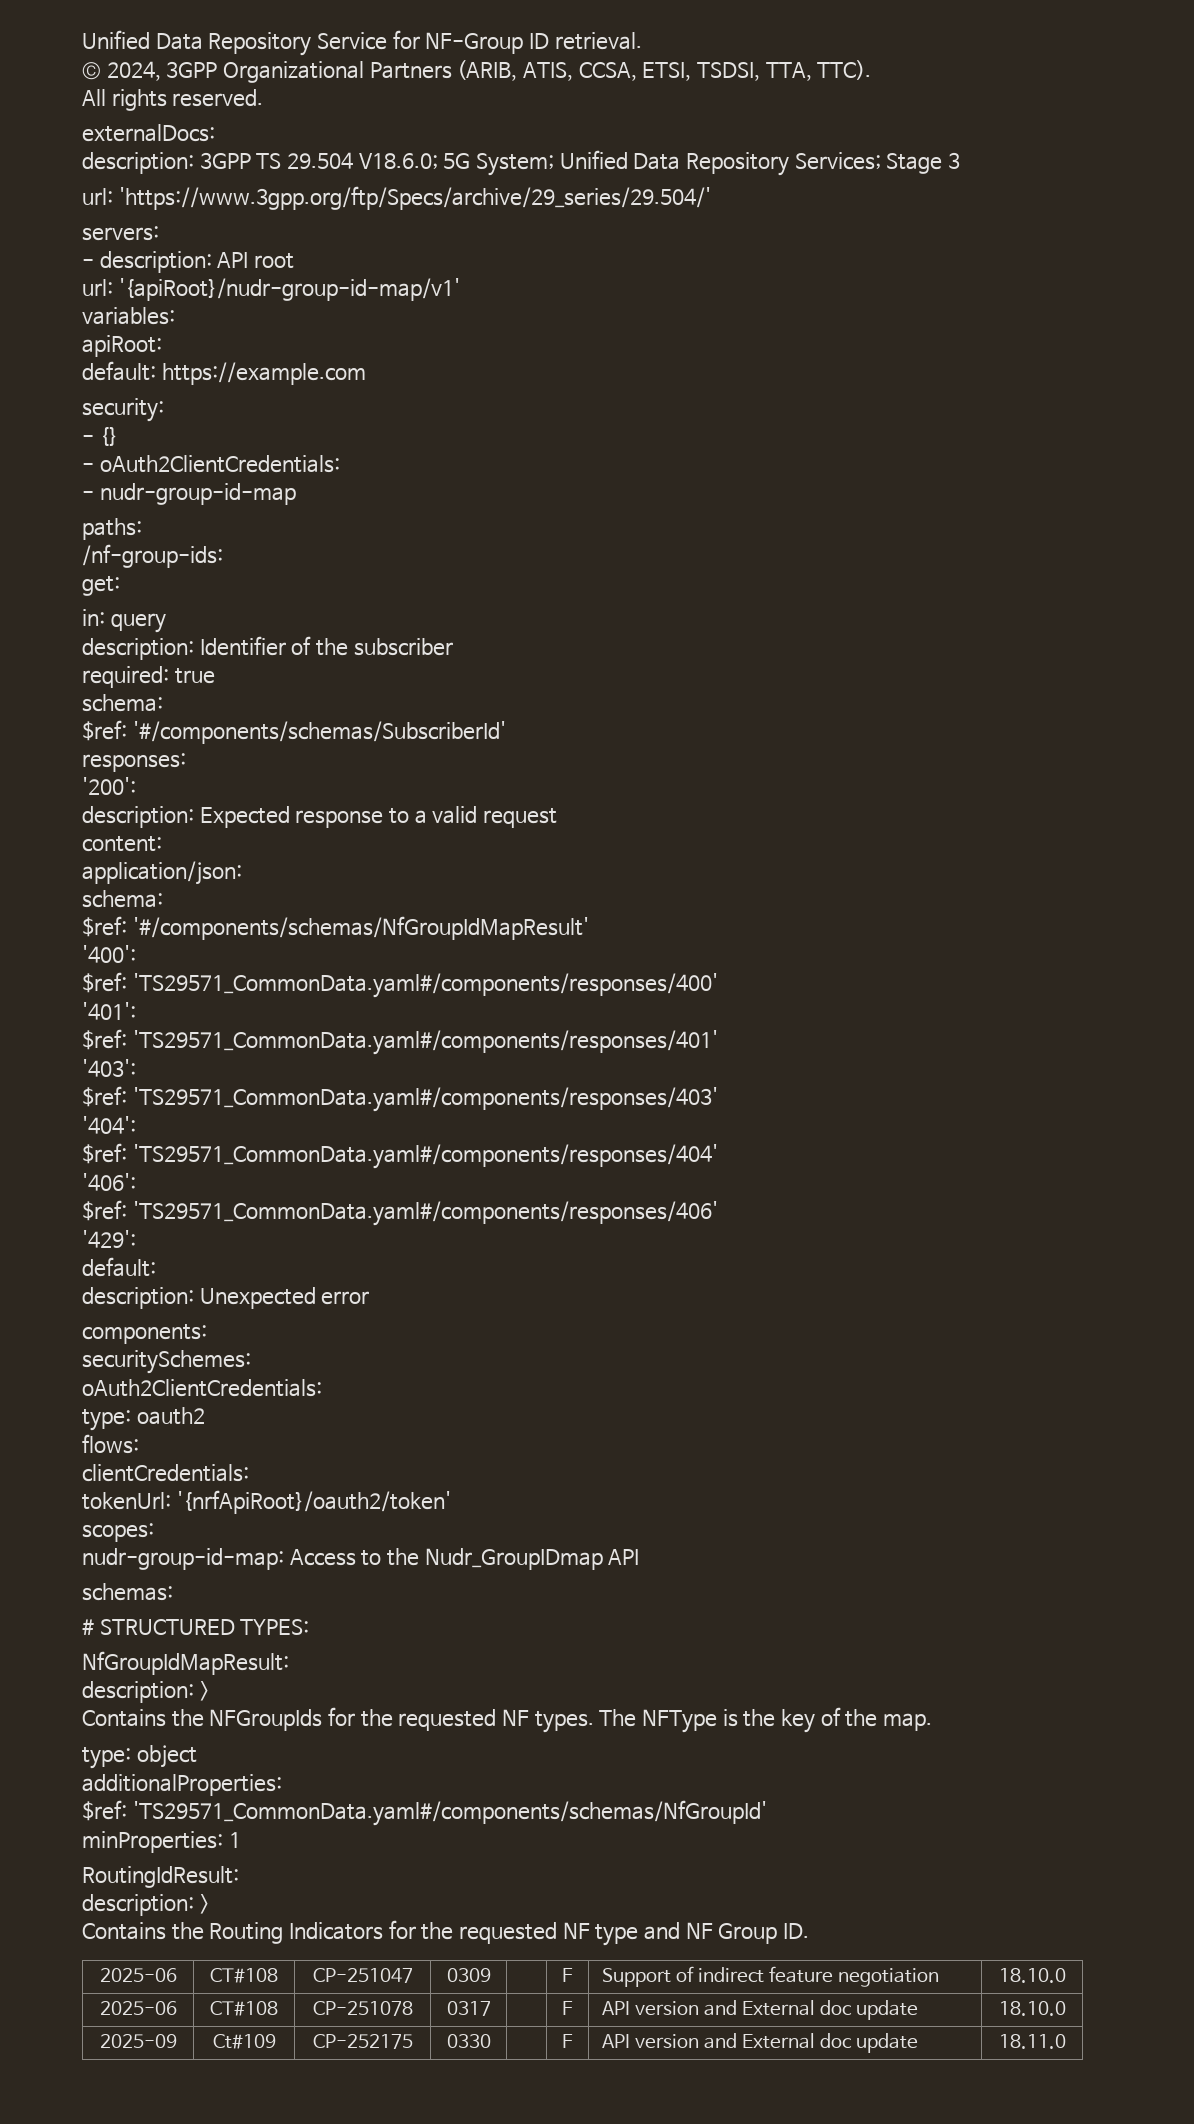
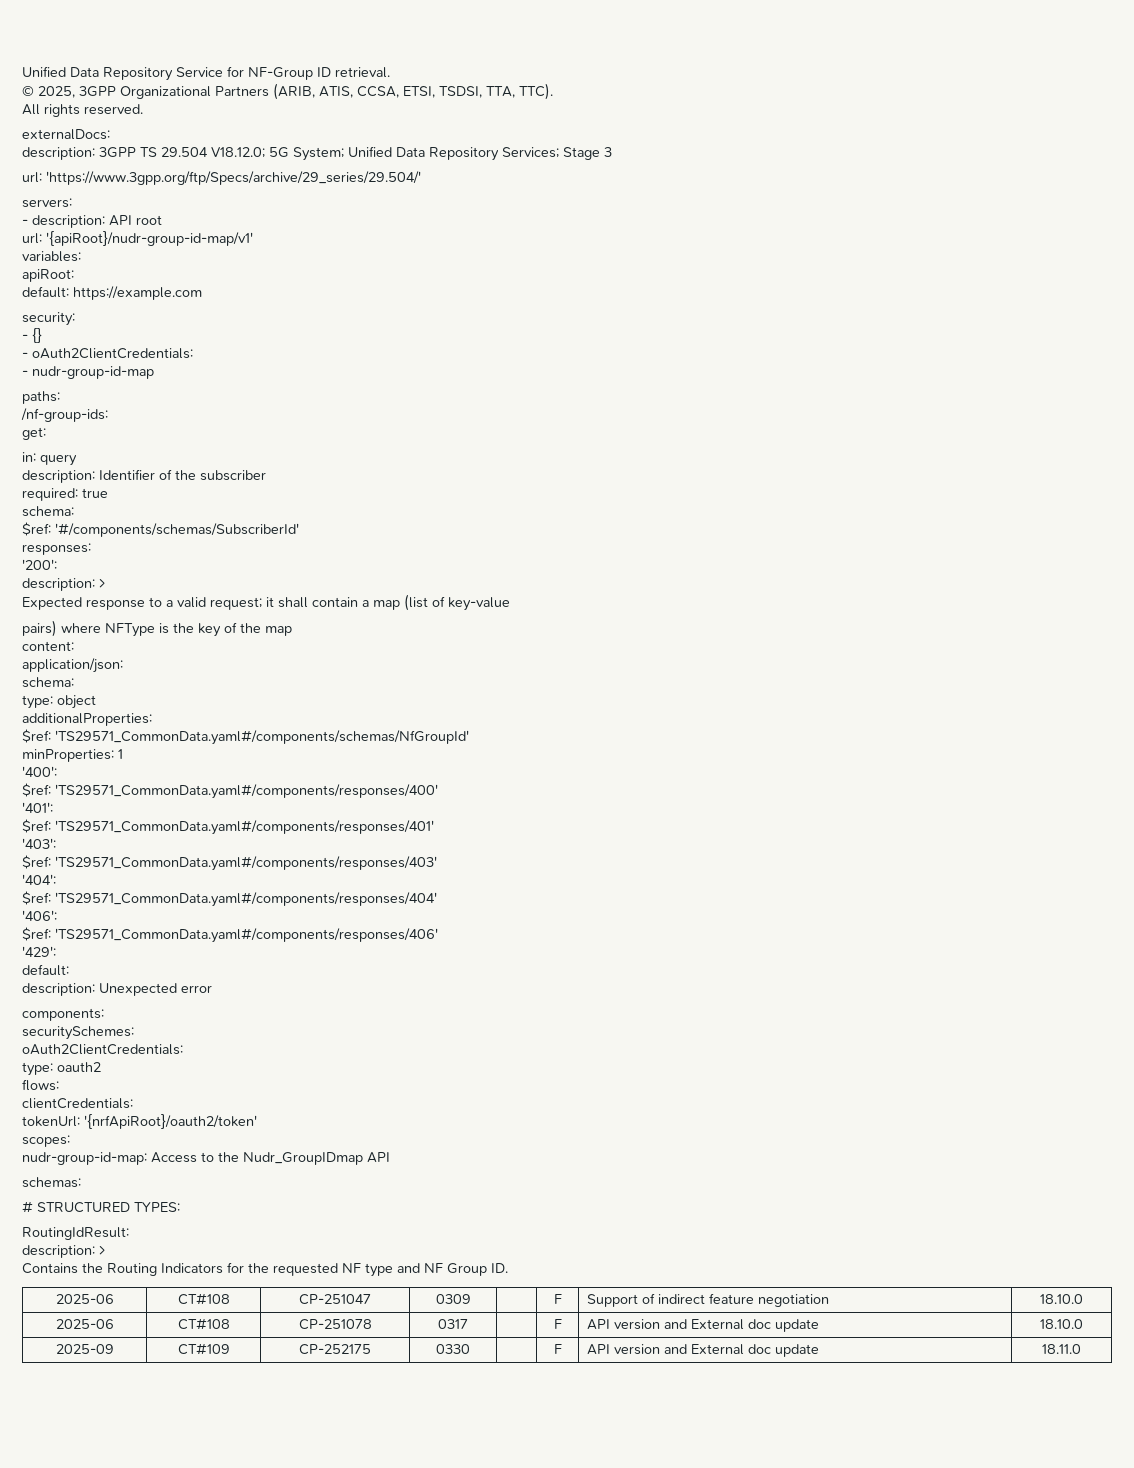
- © 2024, 3GPP Organizational Partners (ARIB, ATIS, CCSA, ETSI, TSDSI, TTA, TTC).
+ © 2025, 3GPP Organizational Partners (ARIB, ATIS, CCSA, ETSI, TSDSI, TTA, TTC).
- description: 3GPP TS 29.504 V18.6.0; 5G System; Unified Data Repository Services; Stage 3
+ description: 3GPP TS 29.504 V18.12.0; 5G System; Unified Data Repository Services; Stage 3
  '200':
- description: Expected response to a valid request
+ description: >
+ Expected response to a valid request; it shall contain a map (list of key-value
+ pairs) where NFType is the key of the map
  content:
  application/json:
  schema:
- $ref: '#/components/schemas/NfGroupIdMapResult'
+ type: object
+ additionalProperties:
+ $ref: 'TS29571_CommonData.yaml#/components/schemas/NfGroupId'
+ minProperties: 1
- NfGroupIdMapResult:
- description: >
- Contains the NFGroupIds for the requested NF types. The NFType is the key of the map.
- type: object
- additionalProperties:
- $ref: 'TS29571_CommonData.yaml#/components/schemas/NfGroupId'
- minProperties: 1
- 2025-09 | Ct#109 | CP-252175 | 0330 | | F | API version and External doc update | 18.11.0
+ 2025-09 | CT#109 | CP-252175 | 0330 | | F | API version and External doc update | 18.11.0

